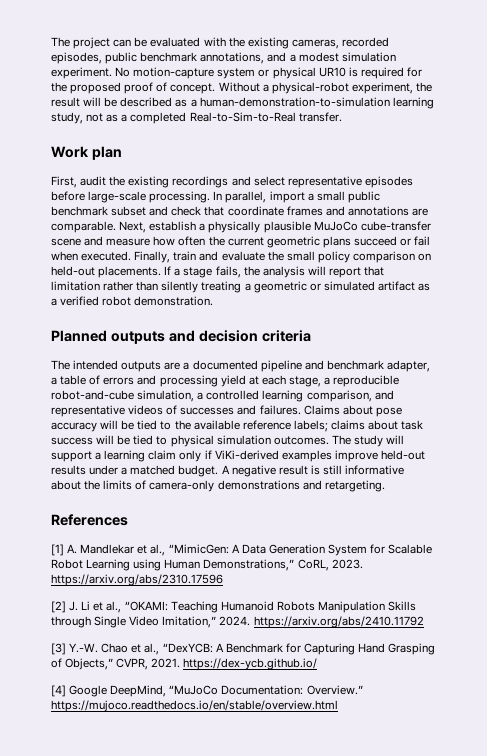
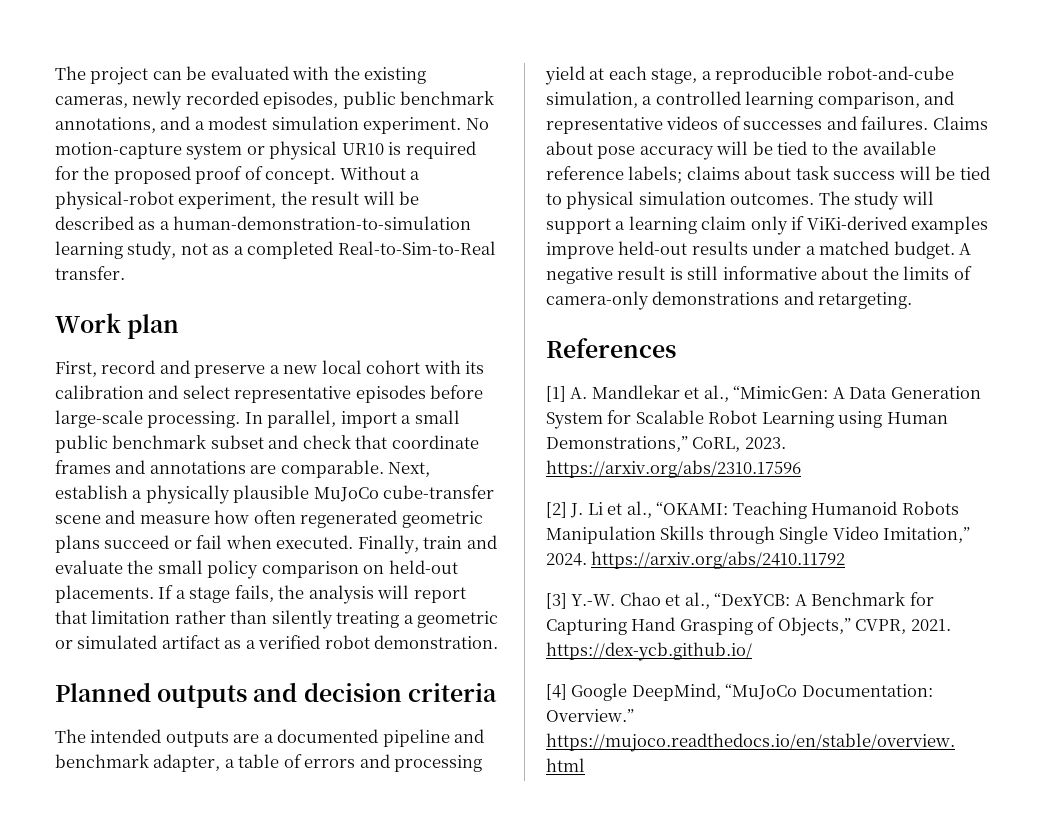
- The project can be evaluated with the existing cameras, recorded episodes, public benchmark annotations, and a modest simulation experiment.
+ The project can be evaluated with the existing cameras, newly recorded episodes, public benchmark annotations, and a modest simulation experiment.
- First, audit the existing recordings and select representative episodes before large-scale processing.
+ First, record and preserve a new local cohort with its calibration and select representative episodes before large-scale processing.
- Next, establish a physically plausible MuJoCo cube-transfer scene and measure how often the current geometric plans succeed or fail when executed.
+ Next, establish a physically plausible MuJoCo cube-transfer scene and measure how often regenerated geometric plans succeed or fail when executed.

